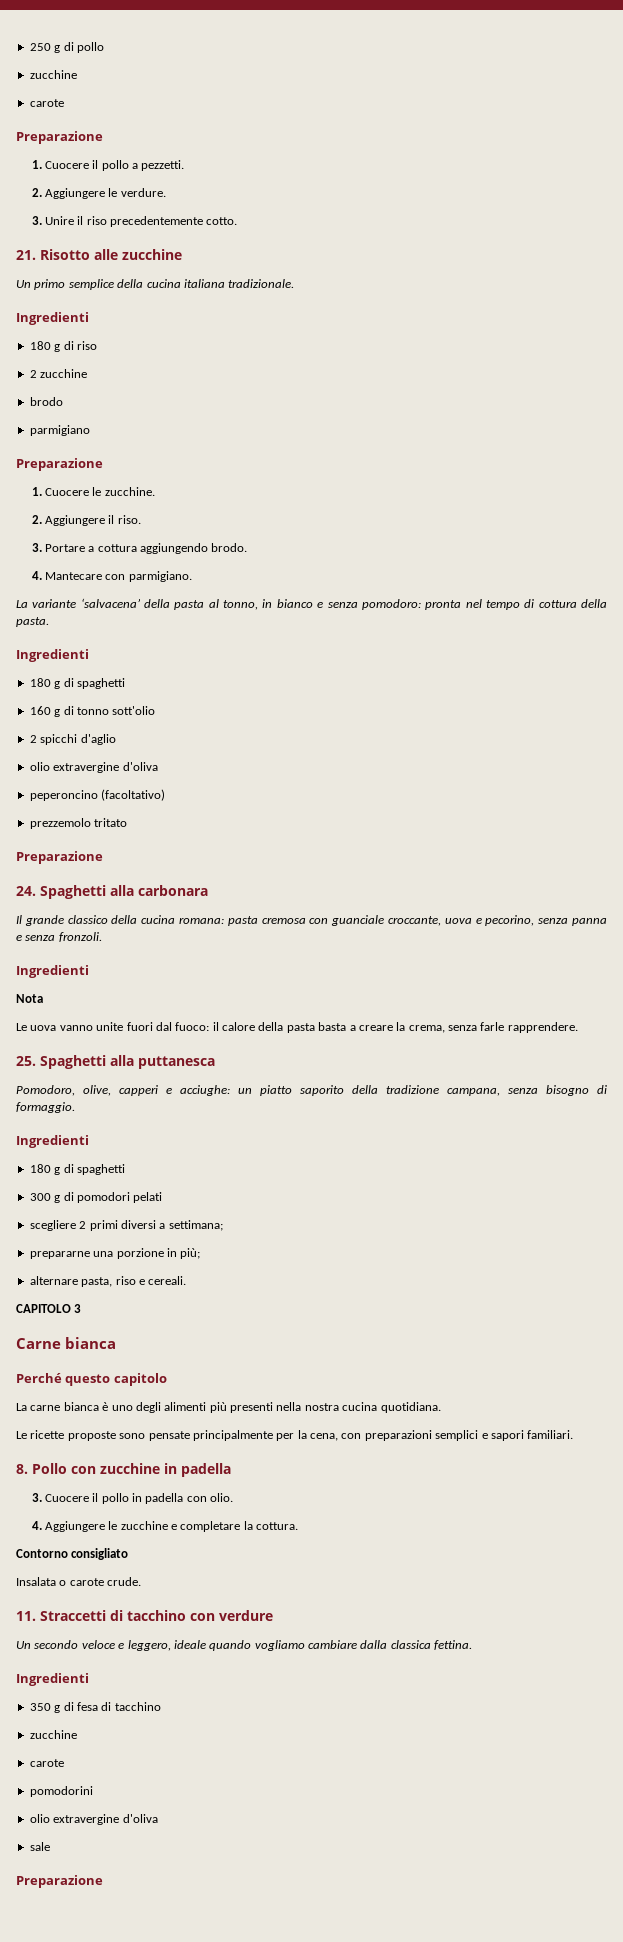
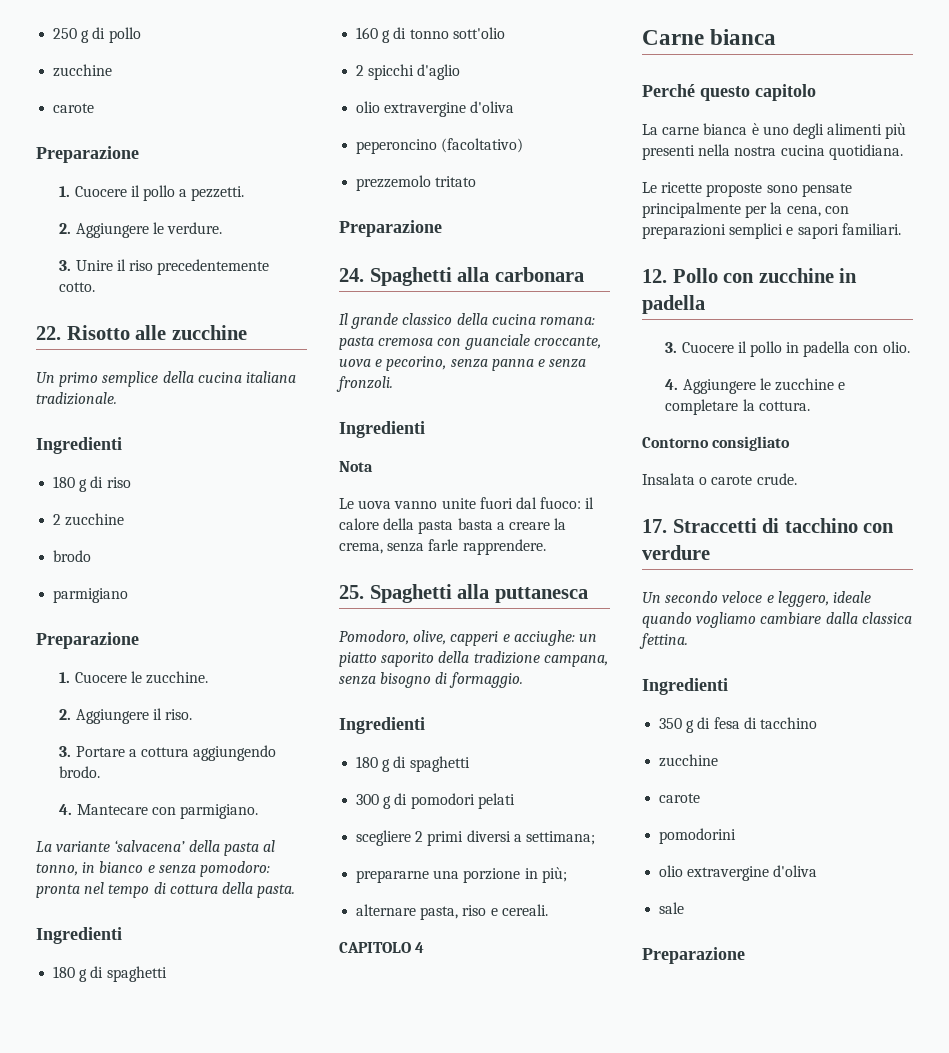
- 21. Risotto alle zucchine
+ 22. Risotto alle zucchine
- CAPITOLO 3
+ CAPITOLO 4
- 8. Pollo con zucchine in padella
+ 12. Pollo con zucchine in padella
- 11. Straccetti di tacchino con verdure
+ 17. Straccetti di tacchino con verdure

